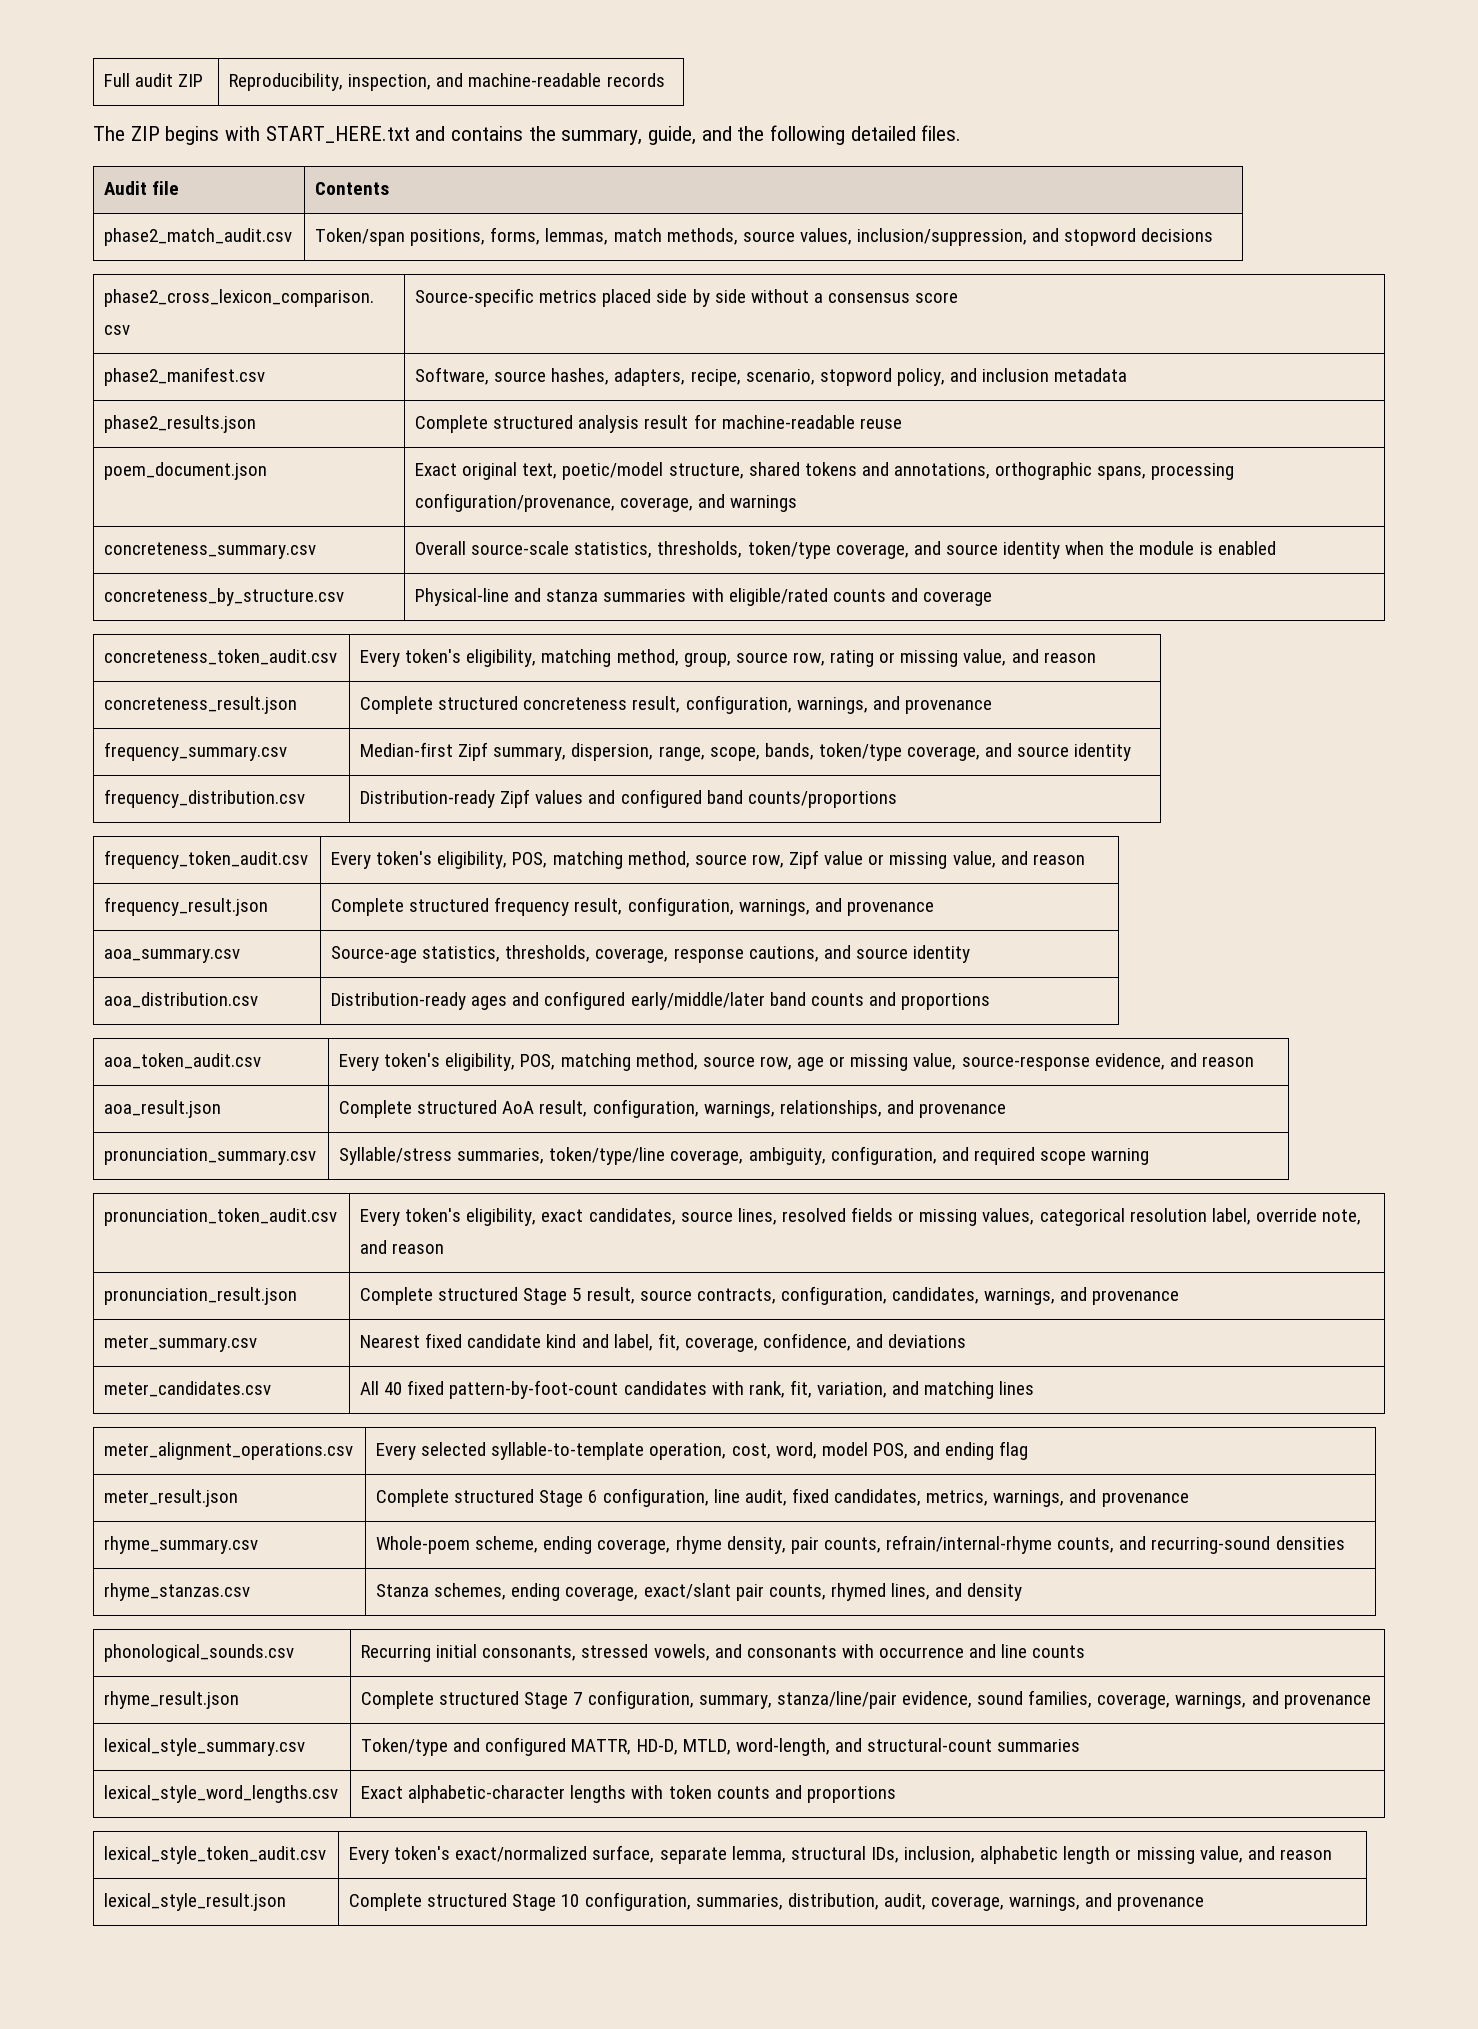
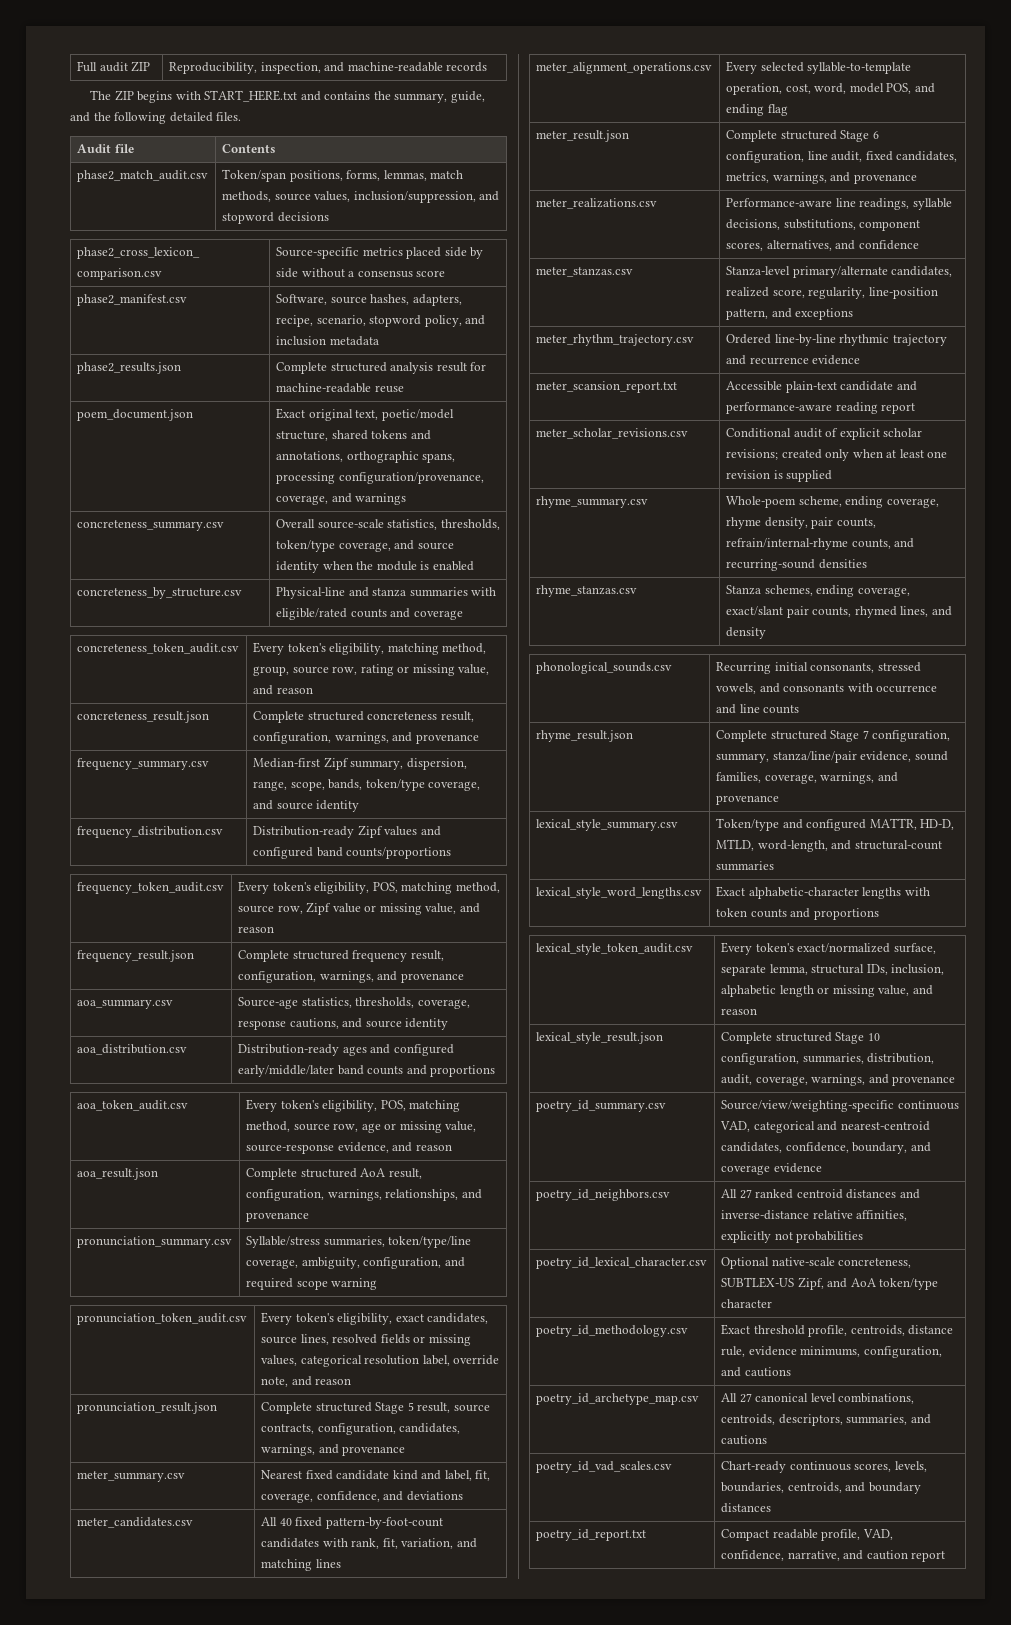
+ meter_realizations.csv | Performance-aware line readings, syllable decisions, substitutions, component scores, alternatives, and confidence
+ meter_stanzas.csv | Stanza-level primary/alternate candidates, realized score, regularity, line-position pattern, and exceptions
+ meter_rhythm_trajectory.csv | Ordered line-by-line rhythmic trajectory and recurrence evidence
+ meter_scansion_report.txt | Accessible plain-text candidate and performance-aware reading report
+ meter_scholar_revisions.csv | Conditional audit of explicit scholar revisions; created only when at least one revision is supplied
+ poetry_id_summary.csv | Source/view/weighting-specific continuous VAD, categorical and nearest-centroid candidates, confidence, boundary, and coverage evidence
+ poetry_id_neighbors.csv | All 27 ranked centroid distances and inverse-distance relative affinities, explicitly not probabilities
+ poetry_id_lexical_character.csv | Optional native-scale concreteness, SUBTLEX-US Zipf, and AoA token/type character
+ poetry_id_methodology.csv | Exact threshold profile, centroids, distance rule, evidence minimums, configuration, and cautions
+ poetry_id_archetype_map.csv | All 27 canonical level combinations, centroids, descriptors, summaries, and cautions
+ poetry_id_vad_scales.csv | Chart-ready continuous scores, levels, boundaries, centroids, and boundary distances
+ poetry_id_report.txt | Compact readable profile, VAD, confidence, narrative, and caution report

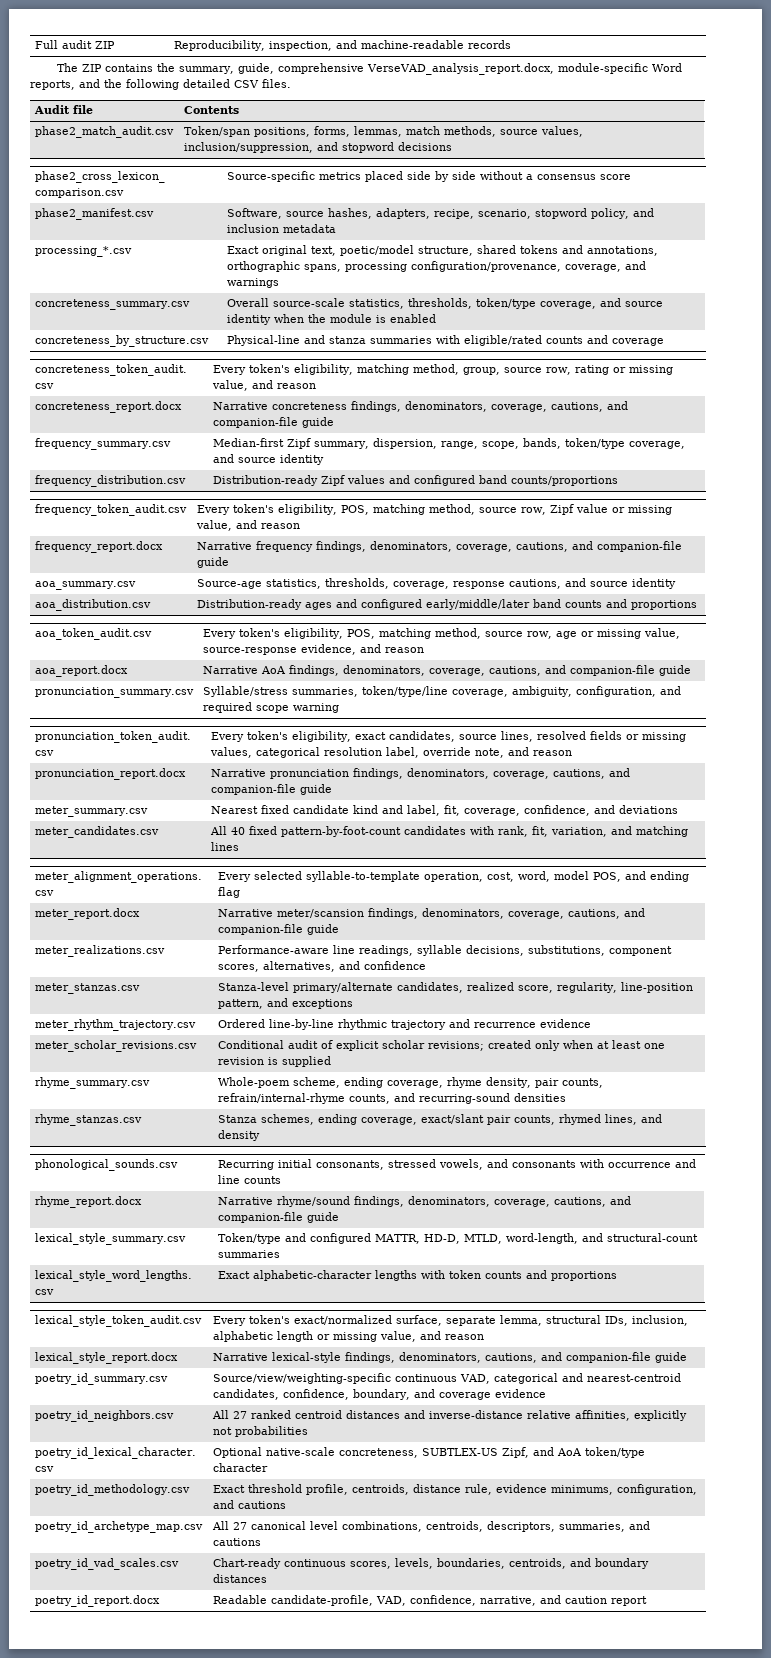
- The ZIP begins with START_HERE.txt and contains the summary, guide, and the following detailed files.
+ The ZIP contains the summary, guide, comprehensive VerseVAD_analysis_report.docx, module-specific Word reports, and the following detailed CSV files.
- phase2_results.json | Complete structured analysis result for machine-readable reuse
- poem_document.json | Exact original text, poetic/model structure, shared tokens and annotations, orthographic spans, processing configuration/provenance, coverage, and warnings
+ processing_*.csv | Exact original text, poetic/model structure, shared tokens and annotations, orthographic spans, processing configuration/provenance, coverage, and warnings
- concreteness_result.json | Complete structured concreteness result, configuration, warnings, and provenance
+ concreteness_report.docx | Narrative concreteness findings, denominators, coverage, cautions, and companion-file guide
- frequency_result.json | Complete structured frequency result, configuration, warnings, and provenance
+ frequency_report.docx | Narrative frequency findings, denominators, coverage, cautions, and companion-file guide
- aoa_result.json | Complete structured AoA result, configuration, warnings, relationships, and provenance
+ aoa_report.docx | Narrative AoA findings, denominators, coverage, cautions, and companion-file guide
- pronunciation_result.json | Complete structured Stage 5 result, source contracts, configuration, candidates, warnings, and provenance
+ pronunciation_report.docx | Narrative pronunciation findings, denominators, coverage, cautions, and companion-file guide
- meter_result.json | Complete structured Stage 6 configuration, line audit, fixed candidates, metrics, warnings, and provenance
+ meter_report.docx | Narrative meter/scansion findings, denominators, coverage, cautions, and companion-file guide
- meter_scansion_report.txt | Accessible plain-text candidate and performance-aware reading report
- rhyme_result.json | Complete structured Stage 7 configuration, summary, stanza/line/pair evidence, sound families, coverage, warnings, and provenance
+ rhyme_report.docx | Narrative rhyme/sound findings, denominators, coverage, cautions, and companion-file guide
- lexical_style_result.json | Complete structured Stage 10 configuration, summaries, distribution, audit, coverage, warnings, and provenance
+ lexical_style_report.docx | Narrative lexical-style findings, denominators, cautions, and companion-file guide
- poetry_id_report.txt | Compact readable profile, VAD, confidence, narrative, and caution report
+ poetry_id_report.docx | Readable candidate-profile, VAD, confidence, narrative, and caution report

